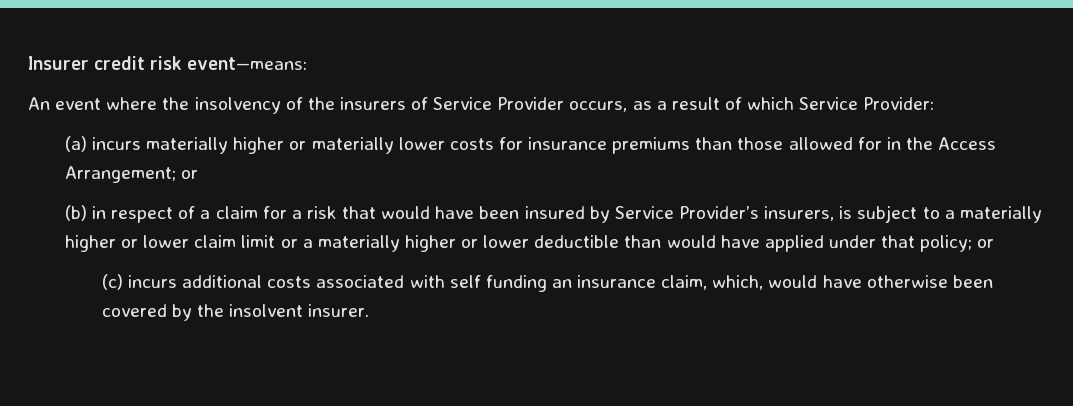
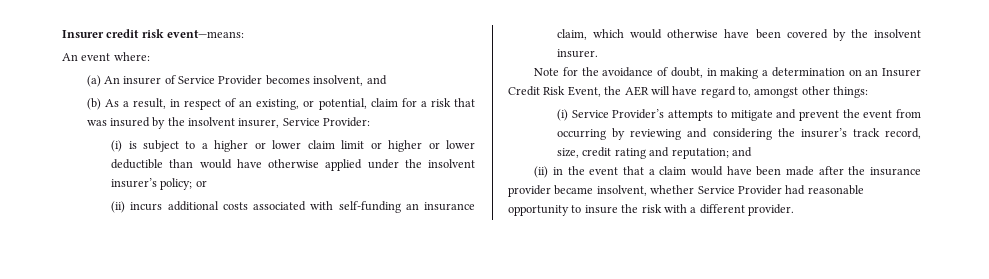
- An event where the insolvency of the insurers of Service Provider occurs, as a result of which Service Provider:
- (a) incurs materially higher or materially lower costs for insurance premiums than those allowed for in the Access Arrangement; or
- (b) in respect of a claim for a risk that would have been insured by Service Provider’s insurers, is subject to a materially higher or lower claim limit or a materially higher or lower deductible than would have applied under that policy; or
+ An event where:
+ (a) An insurer of Service Provider becomes insolvent, and
+ (b) As a result, in respect of an existing, or potential, claim for a risk that was insured by the insolvent insurer, Service Provider:
+ (i) is subject to a higher or lower claim limit or higher or lower deductible than would have otherwise applied under the insolvent insurer’s policy; or
- (c) incurs additional costs associated with self funding an insurance claim, which, would have otherwise been covered by the insolvent insurer.
+ (ii) incurs additional costs associated with self-funding an insurance claim, which would otherwise have been covered by the insolvent insurer.
+ Note for the avoidance of doubt, in making a determination on an Insurer Credit Risk Event, the AER will have regard to, amongst other things:
+ (i) Service Provider’s attempts to mitigate and prevent the event from occurring by reviewing and considering the insurer’s track record, size, credit rating and reputation; and
+ (ii) in the event that a claim would have been made after the insurance provider became insolvent, whether Service Provider had reasonable opportunity to insure the risk with a different provider.

